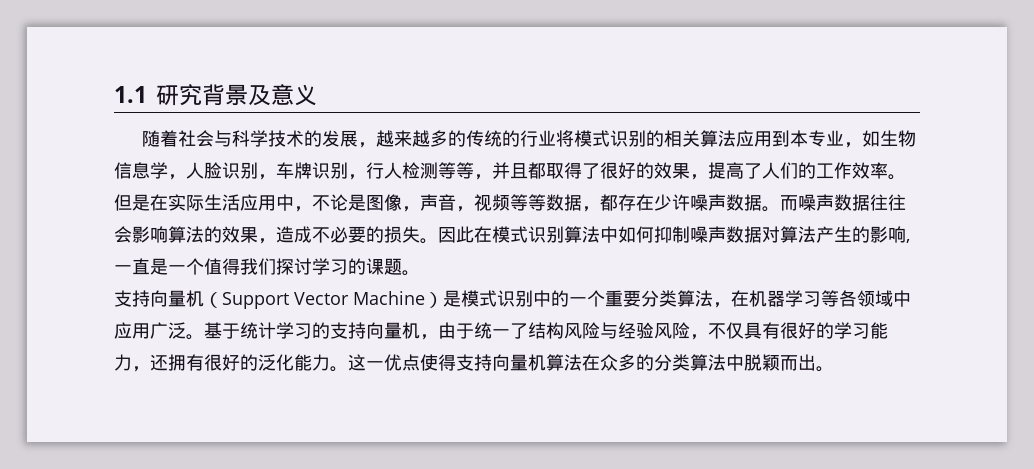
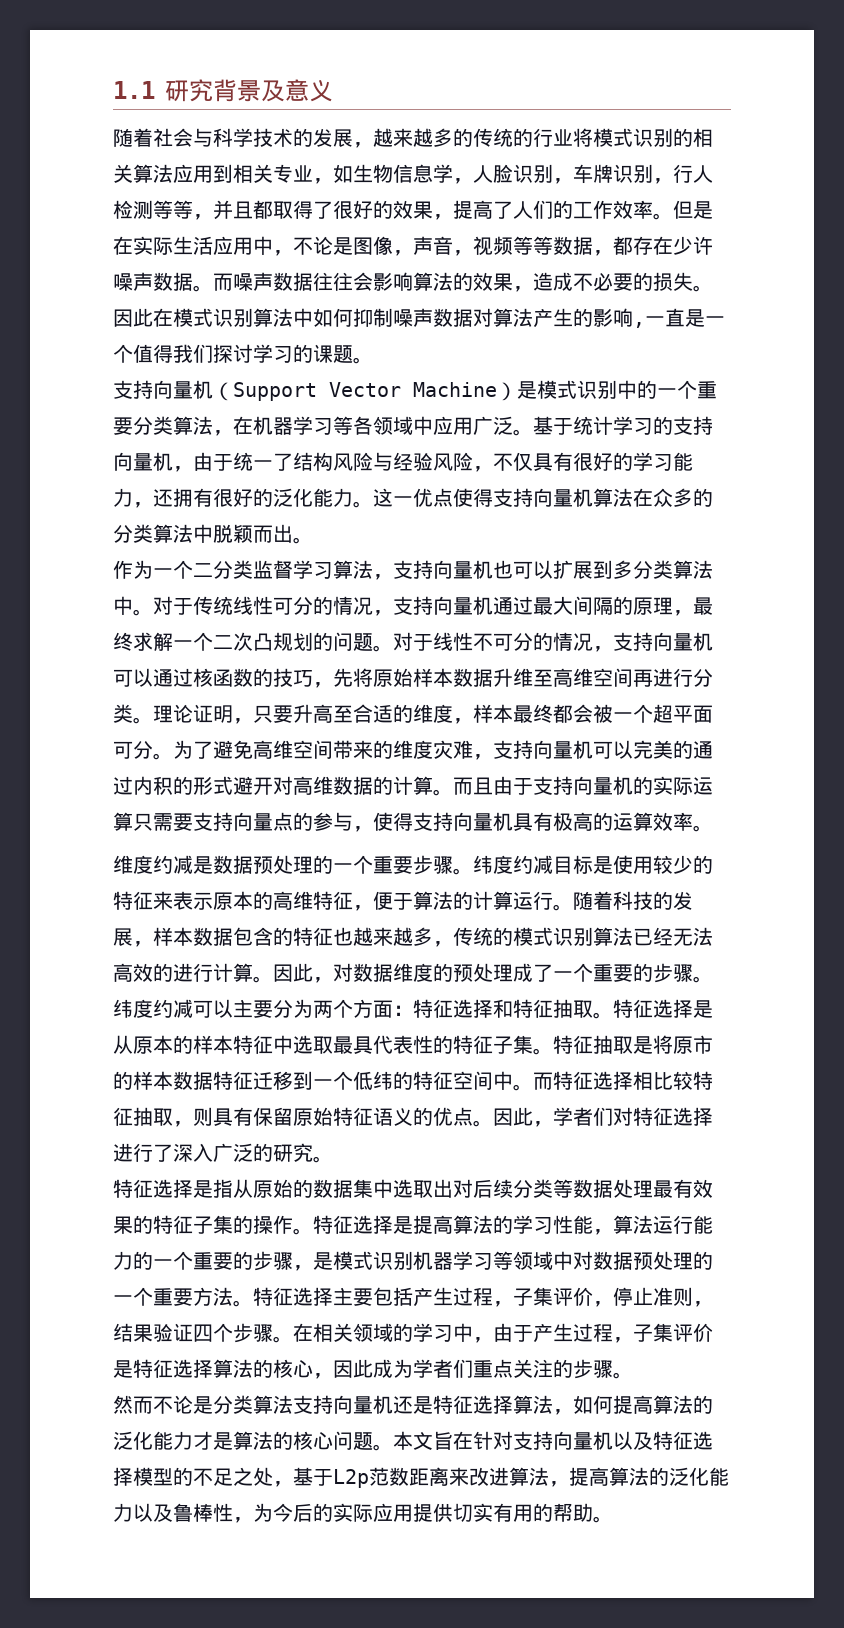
- 随着社会与科学技术的发展，越来越多的传统的行业将模式识别的相关算法应用到本专业，如生物信息学，人脸识别，车牌识别，行人检测等等，并且都取得了很好的效果，提高了人们的工作效率。
+ 随着社会与科学技术的发展，越来越多的传统的行业将模式识别的相关算法应用到相关专业，如生物信息学，人脸识别，车牌识别，行人检测等等，并且都取得了很好的效果，提高了人们的工作效率。
+ 作为一个二分类监督学习算法，支持向量机也可以扩展到多分类算法中。对于传统线性可分的情况，支持向量机通过最大间隔的原理，最终求解一个二次凸规划的问题。对于线性不可分的情况，支持向量机可以通过核函数的技巧，先将原始样本数据升维至高维空间再进行分类。理论证明，只要升高至合适的维度，样本最终都会被一个超平面可分。为了避免高维空间带来的维度灾难，支持向量机可以完美的通过内积的形式避开对高维数据的计算。而且由于支持向量机的实际运算只需要支持向量点的参与，使得支持向量机具有极高的运算效率。
+ 维度约减是数据预处理的一个重要步骤。纬度约减目标是使用较少的特征来表示原本的高维特征，便于算法的计算运行。随着科技的发展，样本数据包含的特征也越来越多，传统的模式识别算法已经无法高效的进行计算。因此，对数据维度的预处理成了一个重要的步骤。纬度约减可以主要分为两个方面：特征选择和特征抽取。特征选择是从原本的样本特征中选取最具代表性的特征子集。特征抽取是将原市的样本数据特征迁移到一个低纬的特征空间中。而特征选择相比较特征抽取，则具有保留原始特征语义的优点。因此，学者们对特征选择进行了深入广泛的研究。
+ 特征选择是指从原始的数据集中选取出对后续分类等数据处理最有效果的特征子集的操作。特征选择是提高算法的学习性能，算法运行能力的一个重要的步骤，是模式识别机器学习等领域中对数据预处理的一个重要方法。特征选择主要包括产生过程，子集评价，停止准则，结果验证四个步骤。在相关领域的学习中，由于产生过程，子集评价是特征选择算法的核心，因此成为学者们重点关注的步骤。
+ 然而不论是分类算法支持向量机还是特征选择算法，如何提高算法的泛化能力才是算法的核心问题。本文旨在针对支持向量机以及特征选择模型的不足之处，基于L2p范数距离来改进算法，提高算法的泛化能力以及鲁棒性，为今后的实际应用提供切实有用的帮助。

